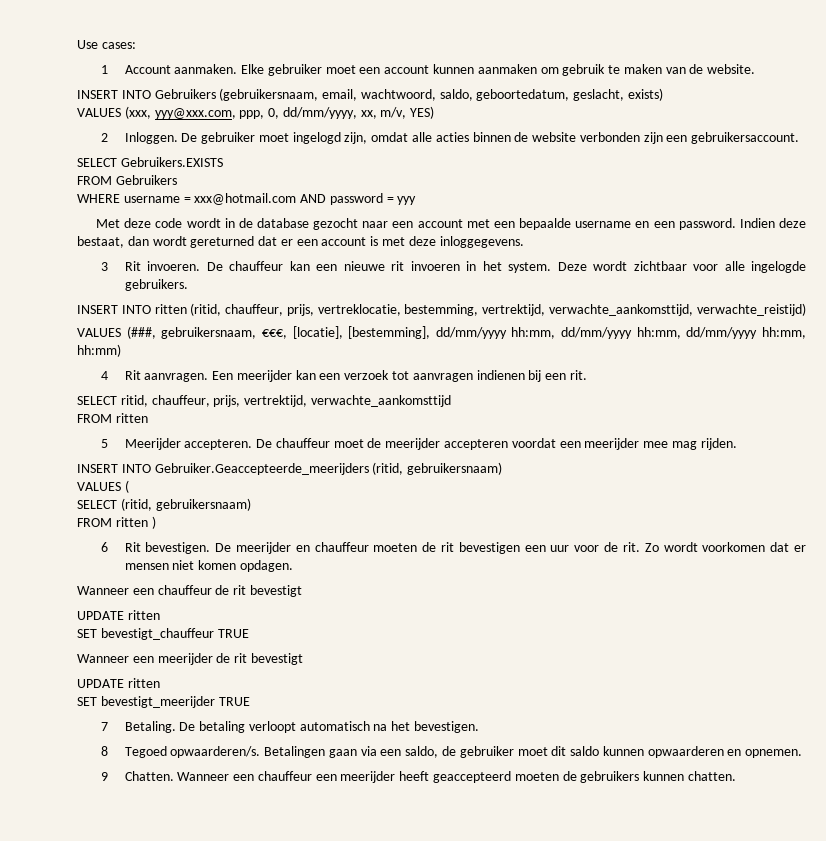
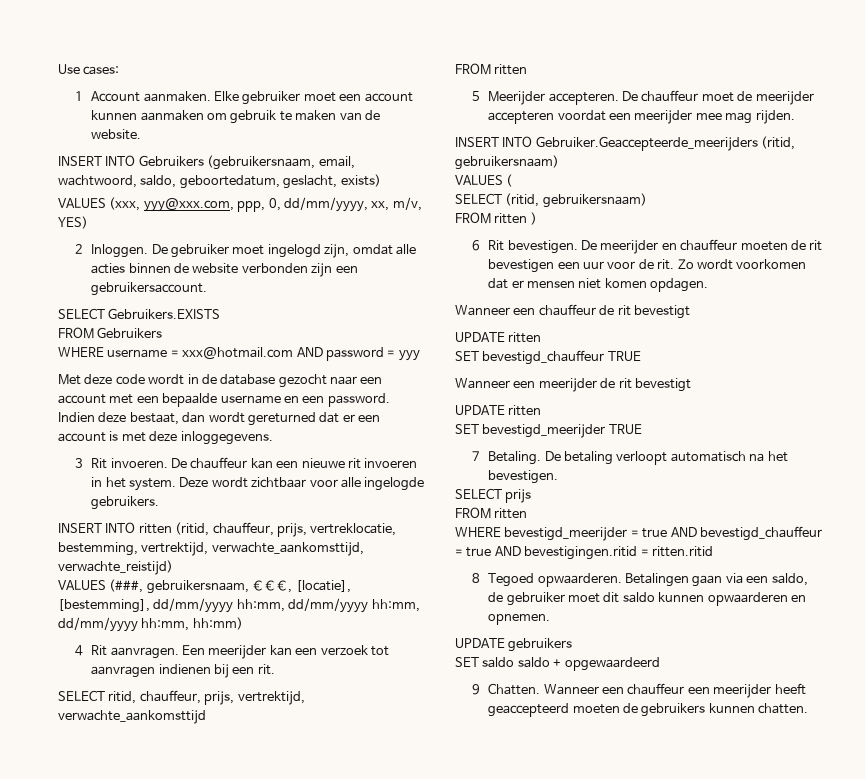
- SET bevestigt_chauffeur TRUE
+ SET bevestigd_chauffeur TRUE
- SET bevestigt_meerijder TRUE
+ SET bevestigd_meerijder TRUE
+ SELECT prijs
+ FROM ritten
+ WHERE bevestigd_meerijder = true AND bevestigd_chauffeur = true AND bevestigingen.ritid = ritten.ritid
- 8 Tegoed opwaarderen/s.
+ 8 Tegoed opwaarderen.
+ UPDATE gebruikers
+ SET saldo saldo + opgewaardeerd

